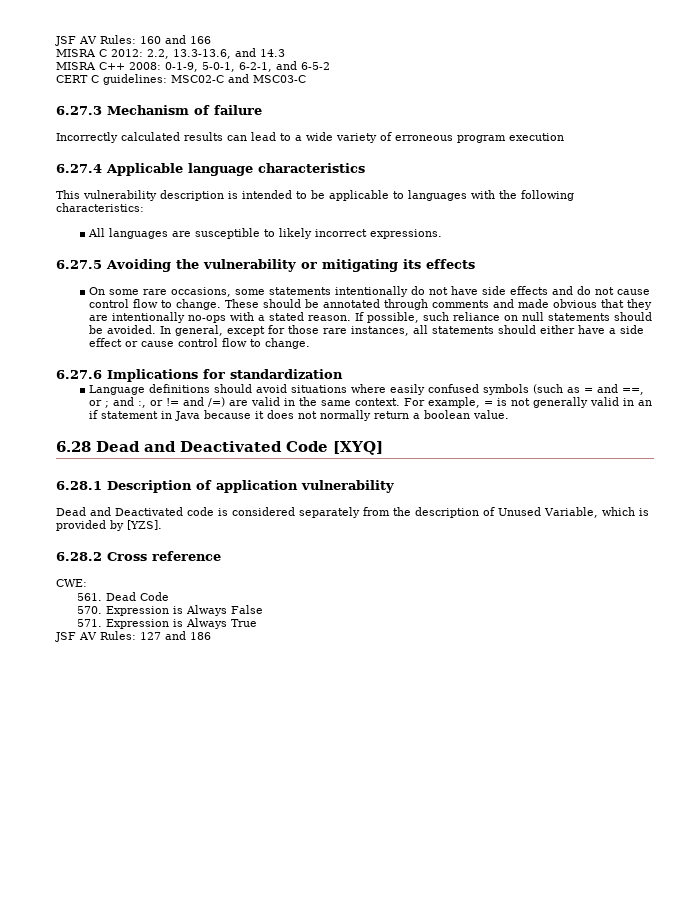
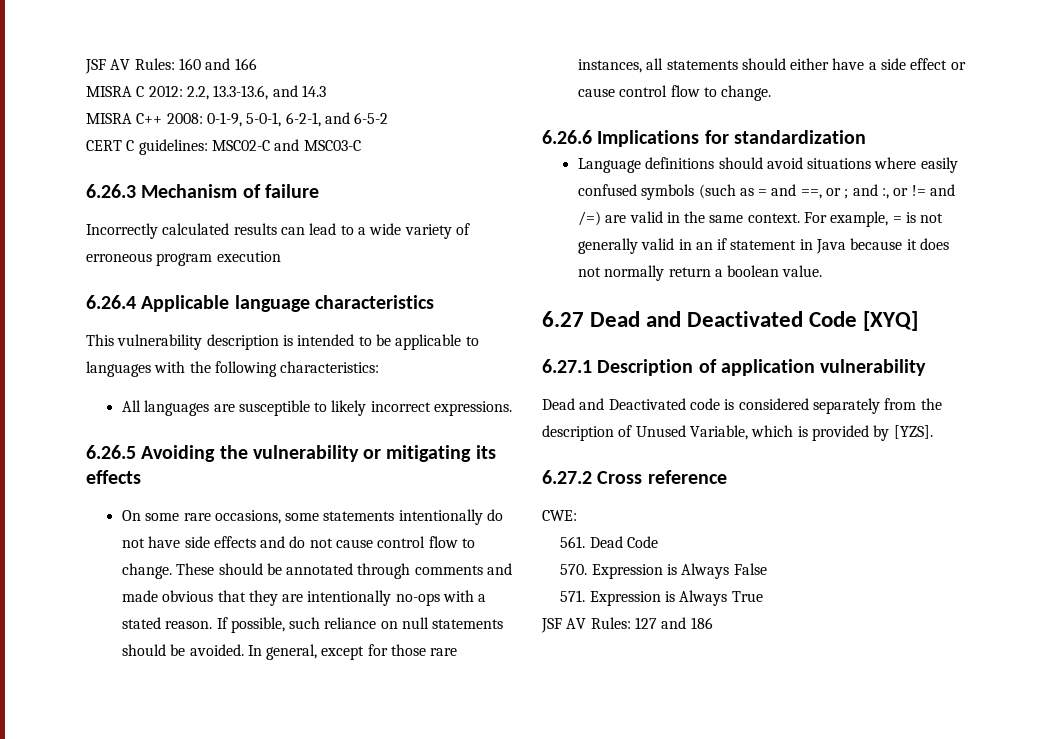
- 6.27.3 Mechanism of failure
+ 6.26.3 Mechanism of failure
- 6.27.4 Applicable language characteristics
+ 6.26.4 Applicable language characteristics
- 6.27.5 Avoiding the vulnerability or mitigating its effects
+ 6.26.5 Avoiding the vulnerability or mitigating its effects
- 6.27.6 Implications for standardization
+ 6.26.6 Implications for standardization
- 6.28 Dead and Deactivated Code [XYQ]
+ 6.27 Dead and Deactivated Code [XYQ]
- 6.28.1 Description of application vulnerability
+ 6.27.1 Description of application vulnerability
- 6.28.2 Cross reference
+ 6.27.2 Cross reference

